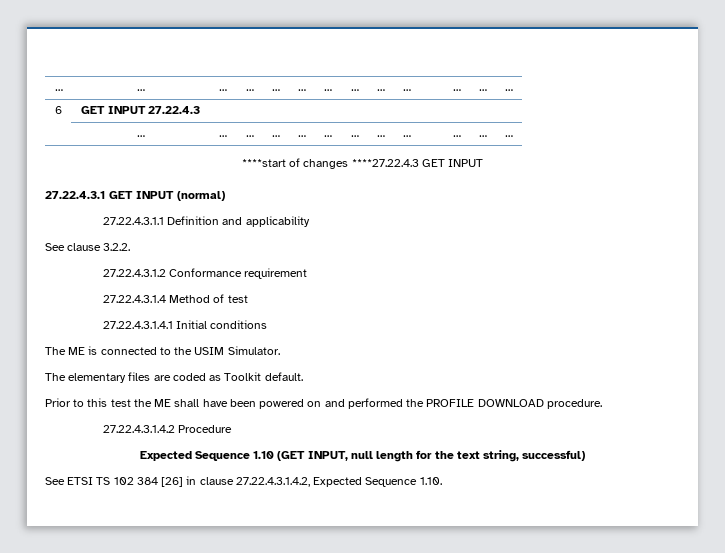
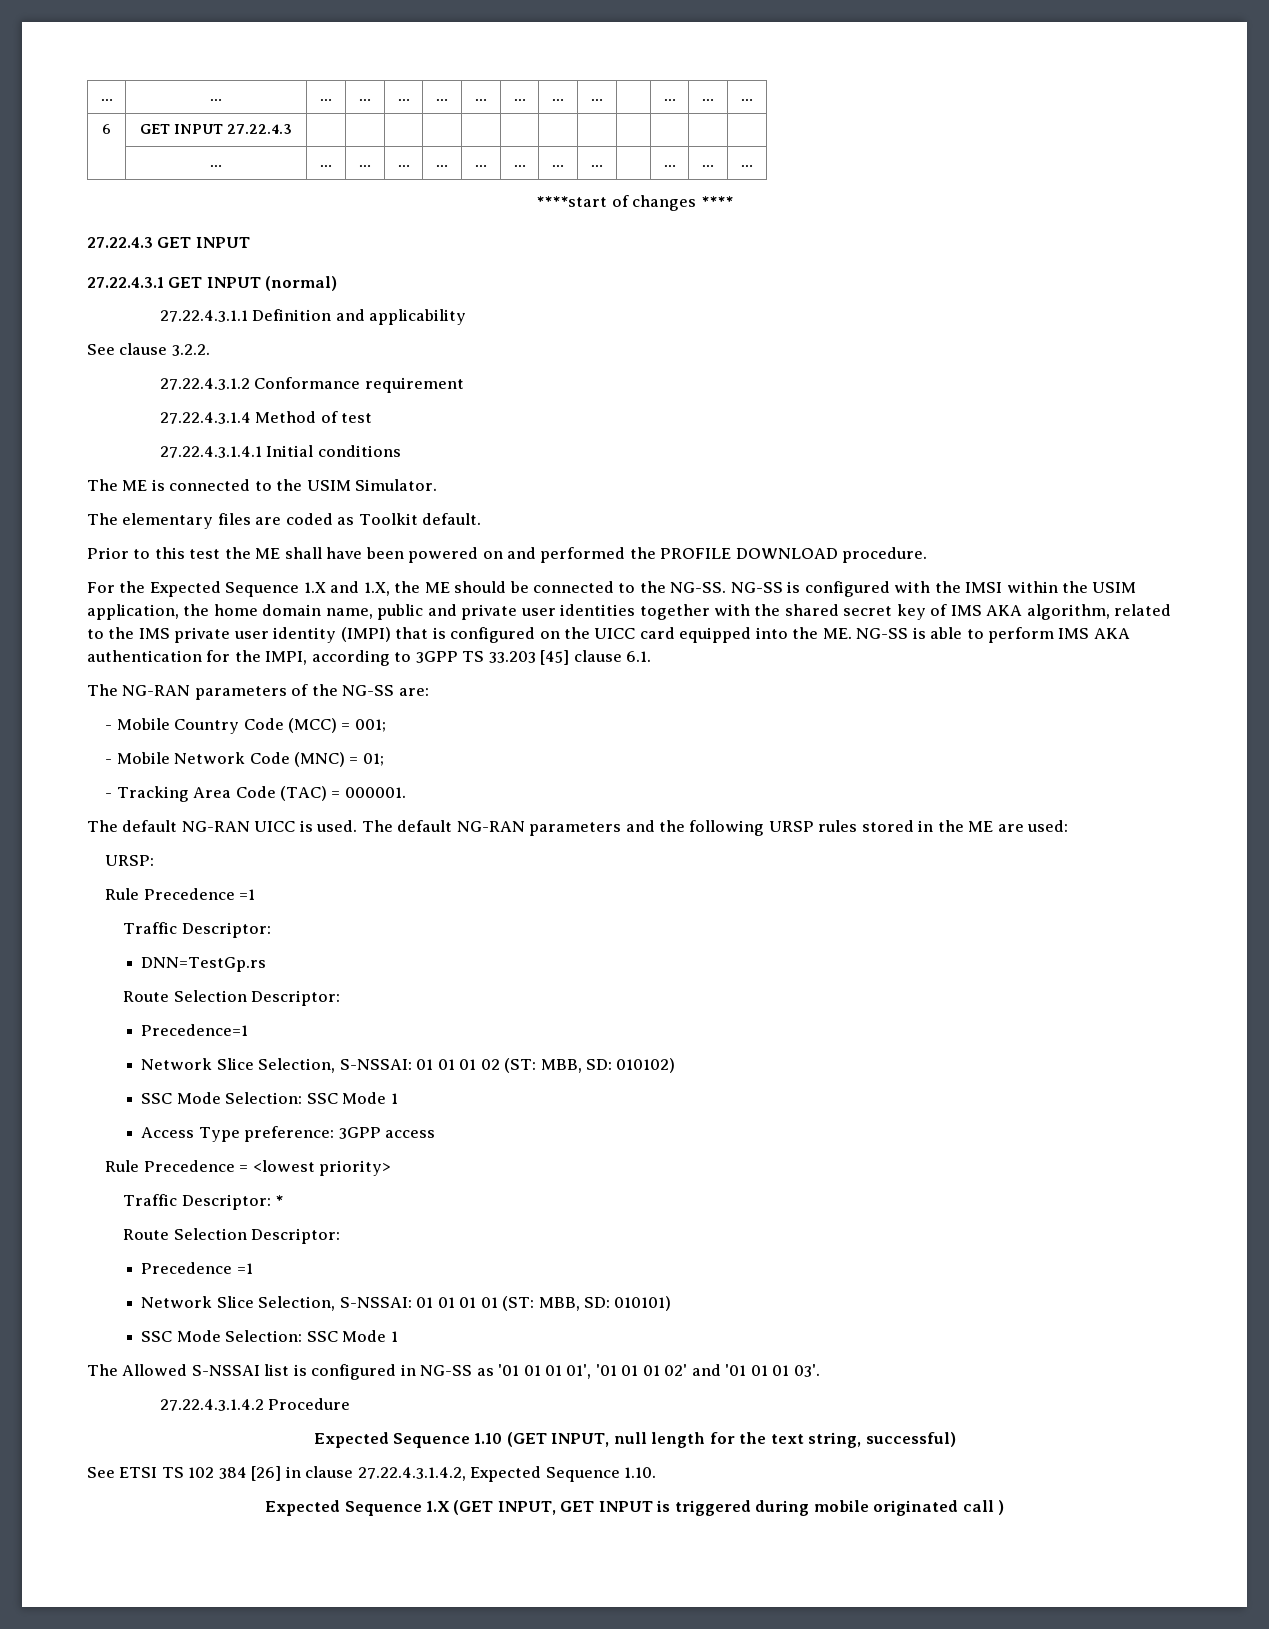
- ****start of changes ****27.22.4.3 GET INPUT
+ ****start of changes ****
+ 27.22.4.3 GET INPUT
+ For the Expected Sequence 1.X and 1.X, the ME should be connected to the NG-SS. NG-SS is configured with the IMSI within the USIM application, the home domain name, public and private user identities together with the shared secret key of IMS AKA algorithm, related to the IMS private user identity (IMPI) that is configured on the UICC card equipped into the ME. NG-SS is able to perform IMS AKA authentication for the IMPI, according to 3GPP TS 33.203 [45] clause 6.1.
+ The NG-RAN parameters of the NG-SS are:
+ - Mobile Country Code (MCC) = 001;
+ - Mobile Network Code (MNC) = 01;
+ - Tracking Area Code (TAC) = 000001.
+ The default NG-RAN UICC is used. The default NG-RAN parameters and the following URSP rules stored in the ME are used:
+ URSP:
+ Rule Precedence =1
+ Traffic Descriptor:
+ DNN=TestGp.rs
+ Route Selection Descriptor:
+ Precedence=1
+ Network Slice Selection, S-NSSAI: 01 01 01 02 (ST: MBB, SD: 010102)
+ SSC Mode Selection: SSC Mode 1
+ Access Type preference: 3GPP access
+ Rule Precedence = <lowest priority>
+ Traffic Descriptor: *
+ Route Selection Descriptor:
+ Precedence =1
+ Network Slice Selection, S-NSSAI: 01 01 01 01 (ST: MBB, SD: 010101)
+ SSC Mode Selection: SSC Mode 1
+ The Allowed S-NSSAI list is configured in NG-SS as '01 01 01 01', '01 01 01 02' and '01 01 01 03'.
+ Expected Sequence 1.X (GET INPUT, GET INPUT is triggered during mobile originated call )

